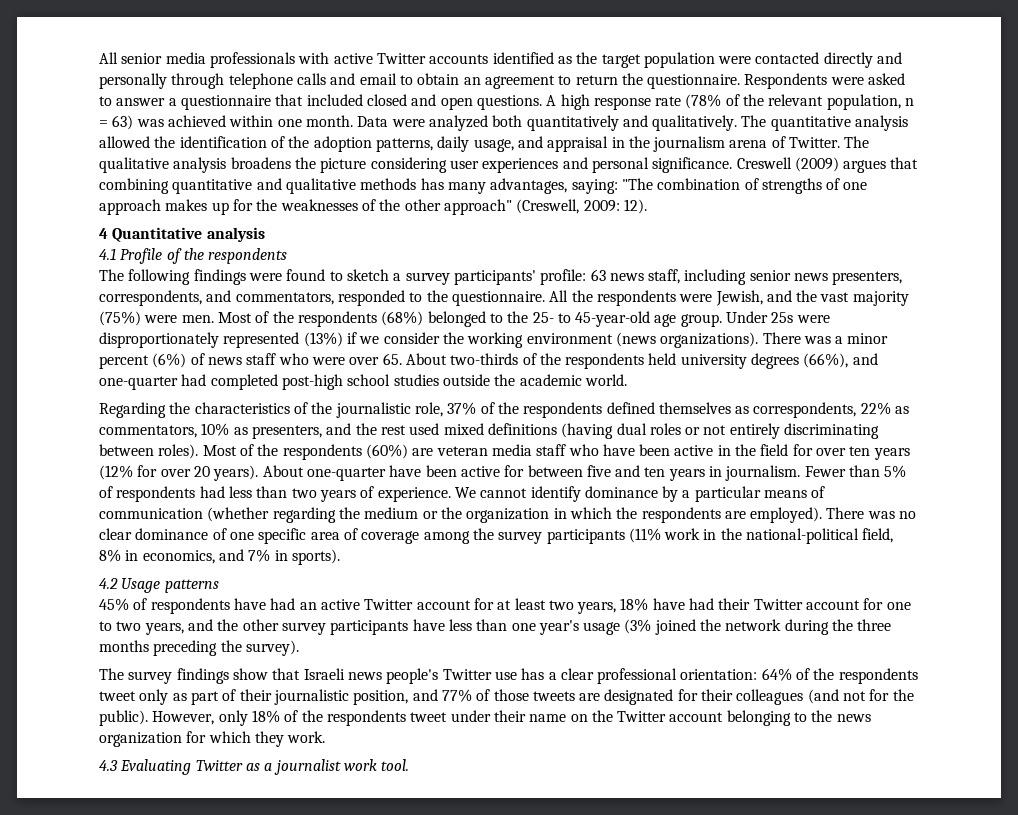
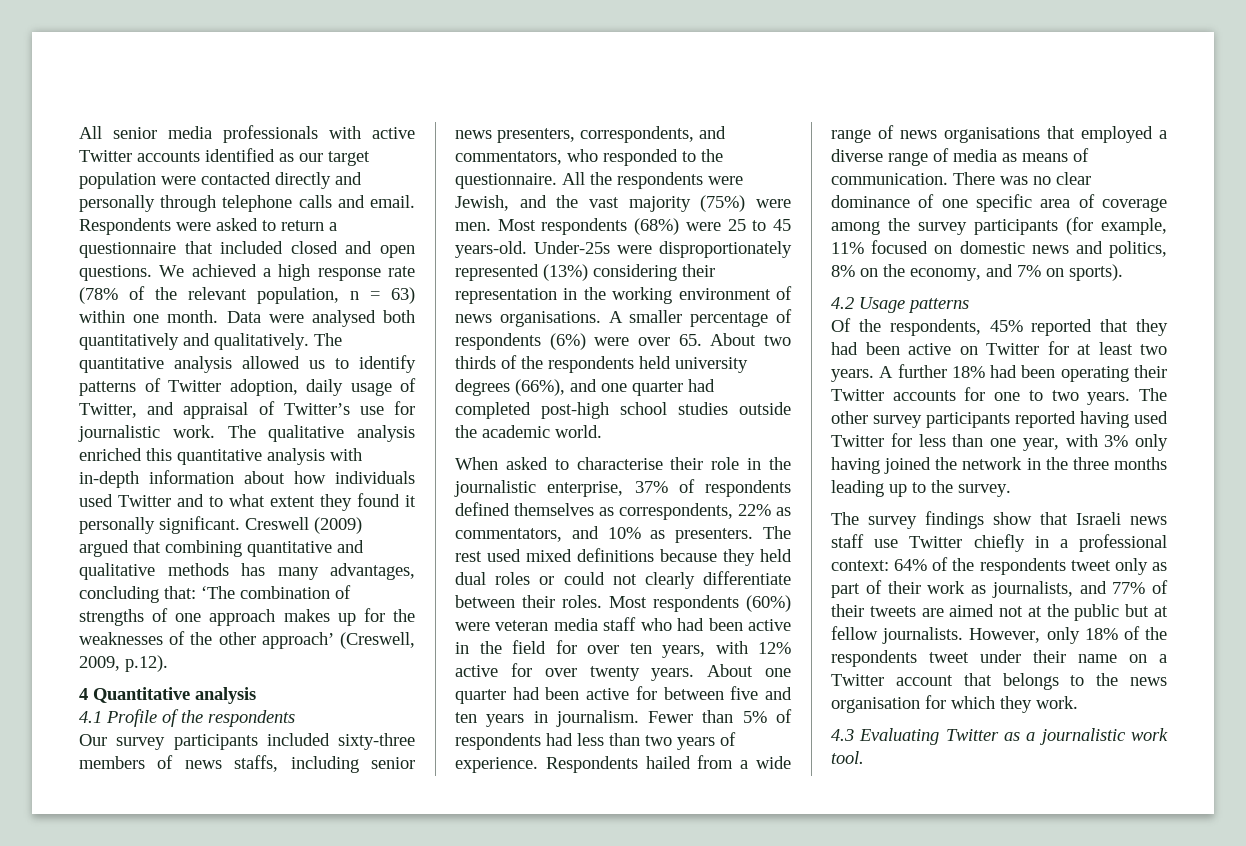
- All senior media professionals with active Twitter accounts identified as the target population were contacted directly and personally through telephone calls and email to obtain an agreement to return the questionnaire.
+ All senior media professionals with active Twitter accounts identified as our target population were contacted directly and personally through telephone calls and email.
- Respondents were asked to answer a questionnaire that included closed and open questions.
+ Respondents were asked to return a questionnaire that included closed and open questions.
- A high response rate (78% of the relevant population, n = 63) was achieved within one month.
+ We achieved a high response rate (78% of the relevant population, n = 63) within one month.
- Data were analyzed both quantitatively and qualitatively.
+ Data were analysed both quantitatively and qualitatively.
- The quantitative analysis allowed the identification of the adoption patterns, daily usage, and appraisal in the journalism arena of Twitter. The qualitative analysis broadens the picture considering user experiences and personal significance.
+ The quantitative analysis allowed us to identify patterns of Twitter adoption, daily usage of Twitter, and appraisal of Twitter’s use for journalistic work. The qualitative analysis enriched this quantitative analysis with in-depth information about how individuals used Twitter and to what extent they found it personally significant.
- Creswell (2009) argues that combining quantitative and qualitative methods has many advantages, saying: "The combination of strengths of one approach makes up for the weaknesses of the other approach" (Creswell, 2009: 12).
+ Creswell (2009) argued that combining quantitative and qualitative methods has many advantages, concluding that: ‘The combination of strengths of one approach makes up for the weaknesses of the other approach’ (Creswell, 2009, p.12).
- The following findings were found to sketch a survey participants' profile: 63 news staff, including senior news presenters, correspondents, and commentators, responded to the questionnaire.
+ Our survey participants included sixty-three members of news staffs, including senior news presenters, correspondents, and commentators, who responded to the questionnaire.
- Most of the respondents (68%) belonged to the 25- to 45-year-old age group. Under 25s were disproportionately represented (13%) if we consider the working environment (news organizations). There was a minor percent (6%) of news staff who were over 65. About two-thirds of the respondents held university degrees (66%), and one-quarter had completed post-high school studies outside the academic world.
+ Most respondents (68%) were 25 to 45 years-old. Under-25s were disproportionately represented (13%) considering their representation in the working environment of news organisations. A smaller percentage of respondents (6%) were over 65. About two thirds of the respondents held university degrees (66%), and one quarter had completed post-high school studies outside the academic world.
- Regarding the characteristics of the journalistic role, 37% of the respondents defined themselves as correspondents, 22% as commentators, 10% as presenters, and the rest used mixed definitions (having dual roles or not entirely discriminating between roles). Most of the respondents (60%) are veteran media staff who have been active in the field for over ten years (12% for over 20 years). About one-quarter have been active for between five and ten years in journalism.
+ When asked to characterise their role in the journalistic enterprise, 37% of respondents defined themselves as correspondents, 22% as commentators, and 10% as presenters. The rest used mixed definitions because they held dual roles or could not clearly differentiate between their roles. Most respondents (60%) were veteran media staff who had been active in the field for over ten years, with 12% active for over twenty years. About one quarter had been active for between five and ten years in journalism.
- We cannot identify dominance by a particular means of communication (whether regarding the medium or the organization in which the respondents are employed).
+ Respondents hailed from a wide range of news organisations that employed a diverse range of media as means of communication.
- There was no clear dominance of one specific area of coverage among the survey participants (11% work in the national-political field, 8% in economics, and 7% in sports).
+ There was no clear dominance of one specific area of coverage among the survey participants (for example, 11% focused on domestic news and politics, 8% on the economy, and 7% on sports).
- 45% of respondents have had an active Twitter account for at least two years, 18% have had their Twitter account for one to two years, and the other survey participants have less than one year's usage (3% joined the network during the three months preceding the survey).
+ Of the respondents, 45% reported that they had been active on Twitter for at least two years. A further 18% had been operating their Twitter accounts for one to two years. The other survey participants reported having used Twitter for less than one year, with 3% only having joined the network in the three months leading up to the survey.
- The survey findings show that Israeli news people's Twitter use has a clear professional orientation: 64% of the respondents tweet only as part of their journalistic position, and 77% of those tweets are designated for their colleagues (and not for the public).
+ The survey findings show that Israeli news staff use Twitter chiefly in a professional context: 64% of the respondents tweet only as part of their work as journalists, and 77% of their tweets are aimed not at the public but at fellow journalists.
- However, only 18% of the respondents tweet under their name on the Twitter account belonging to the news organization for which they work.
+ However, only 18% of the respondents tweet under their name on a Twitter account that belongs to the news organisation for which they work.
- 4.3 Evaluating Twitter as a journalist work tool.
+ 4.3 Evaluating Twitter as a journalistic work tool.

